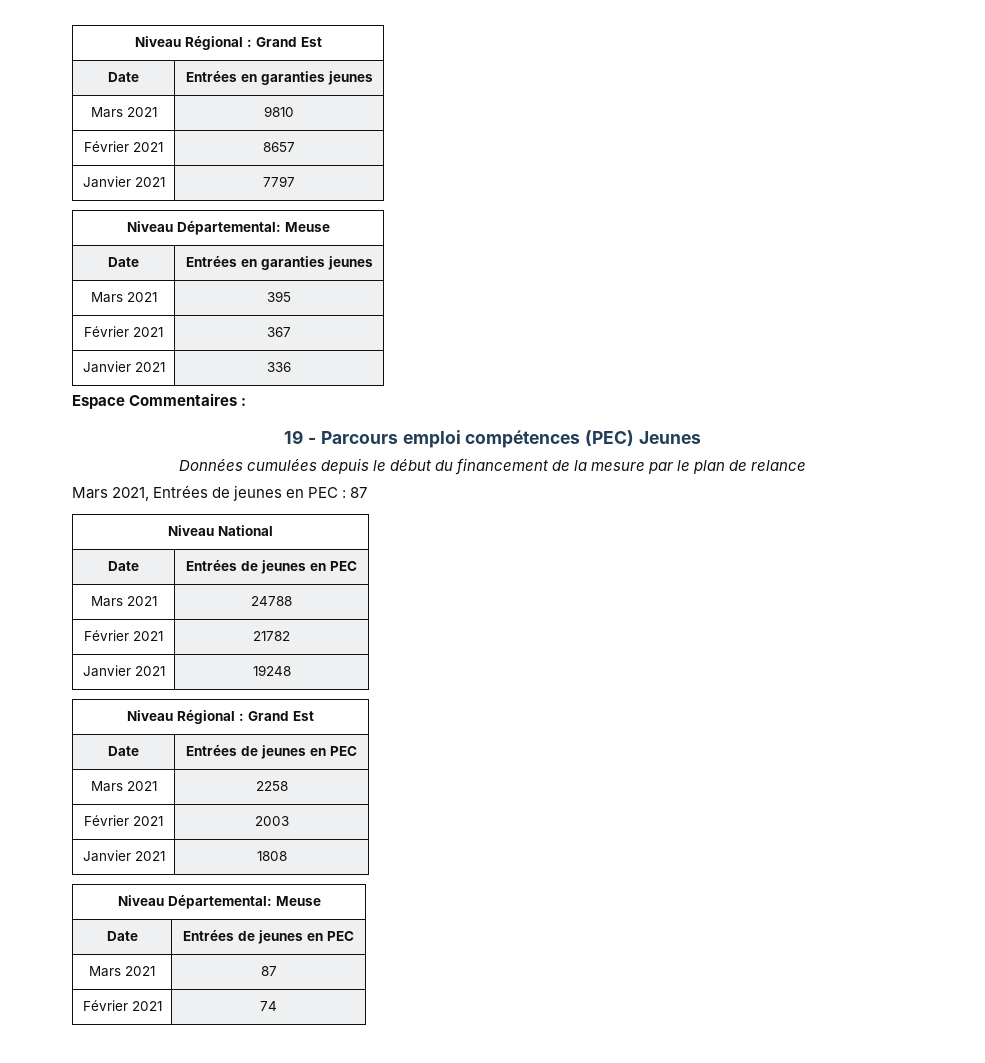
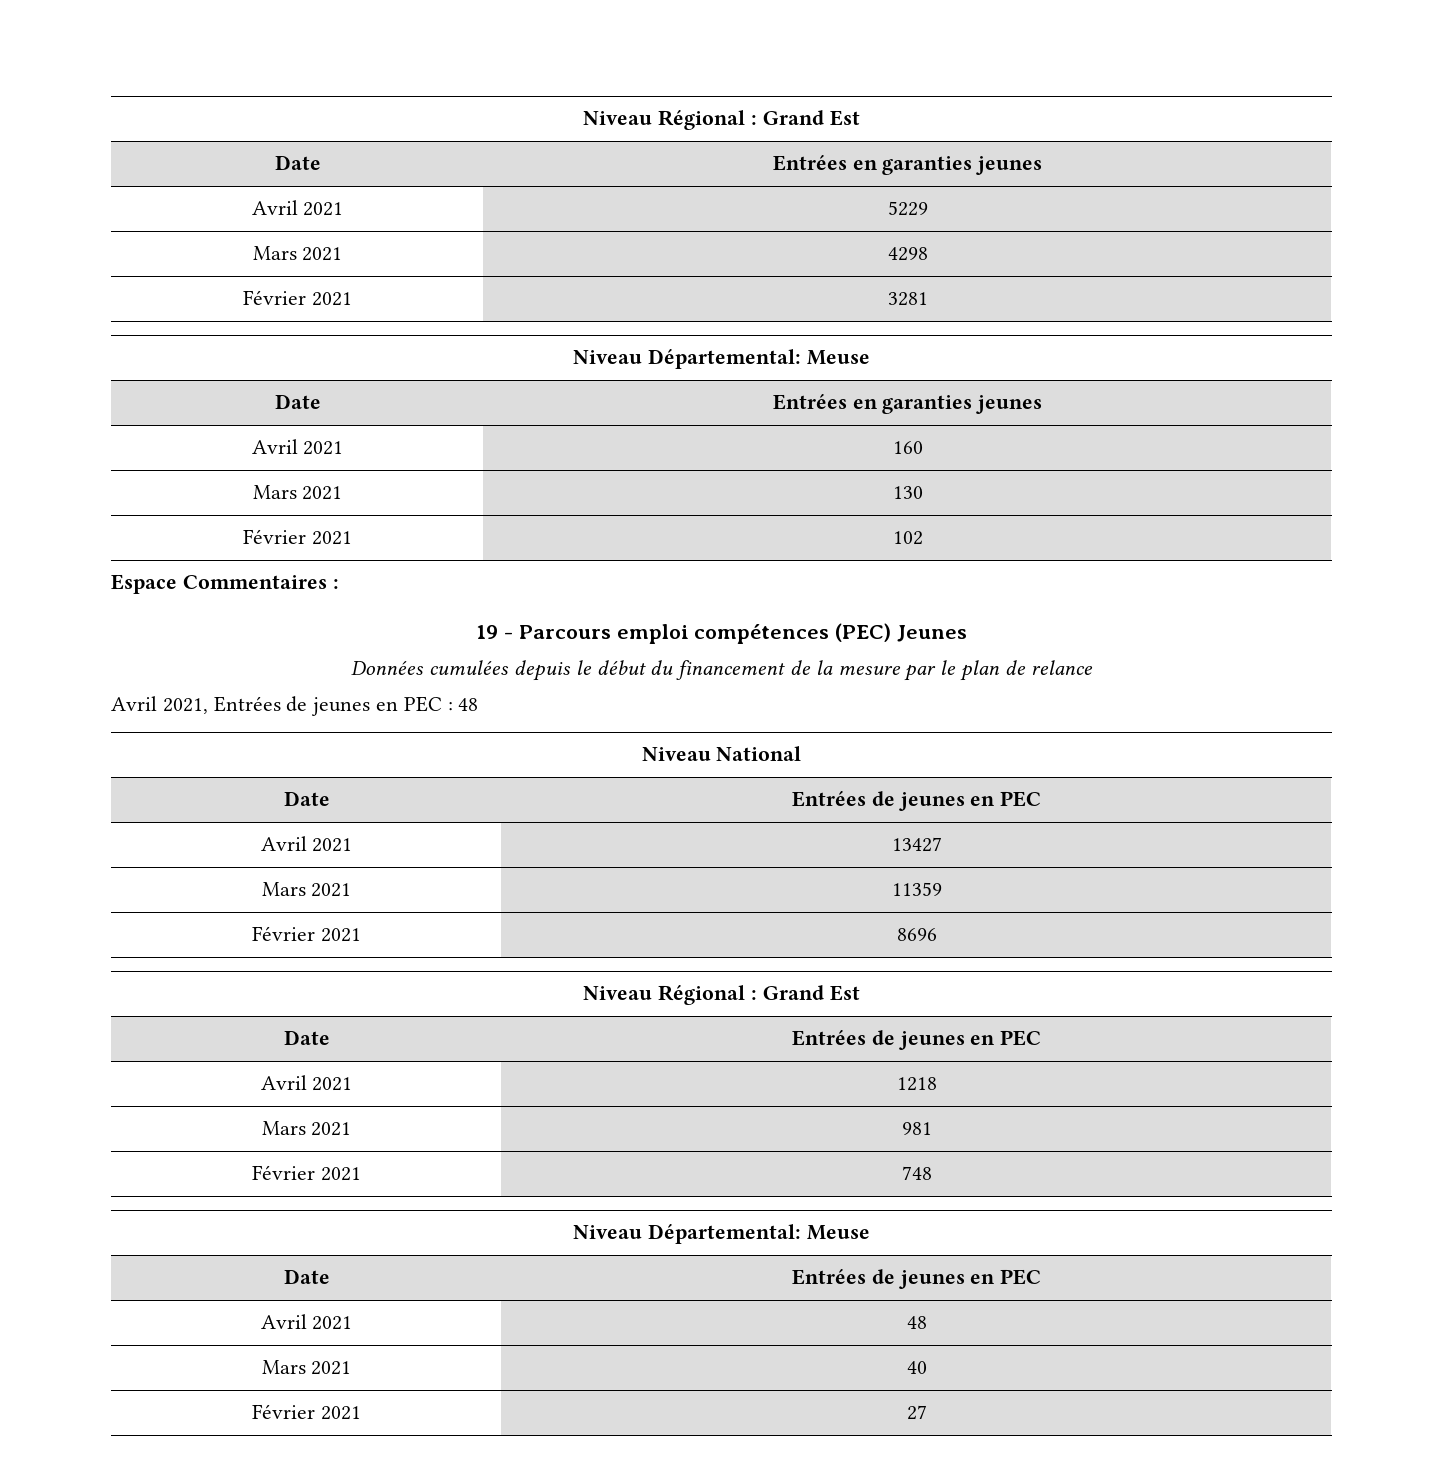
- Mars 2021 | 9810
- Février 2021 | 8657
- Janvier 2021 | 7797
+ Avril 2021 | 5229
+ Mars 2021 | 4298
+ Février 2021 | 3281
- Mars 2021 | 395
- Février 2021 | 367
- Janvier 2021 | 336
+ Avril 2021 | 160
+ Mars 2021 | 130
+ Février 2021 | 102
- Mars 2021, Entrées de jeunes en PEC : 87
+ Avril 2021, Entrées de jeunes en PEC : 48
- Mars 2021 | 24788
- Février 2021 | 21782
- Janvier 2021 | 19248
+ Avril 2021 | 13427
+ Mars 2021 | 11359
+ Février 2021 | 8696
- Mars 2021 | 2258
- Février 2021 | 2003
- Janvier 2021 | 1808
+ Avril 2021 | 1218
+ Mars 2021 | 981
+ Février 2021 | 748
- Mars 2021 | 87
- Février 2021 | 74
+ Avril 2021 | 48
+ Mars 2021 | 40
+ Février 2021 | 27

